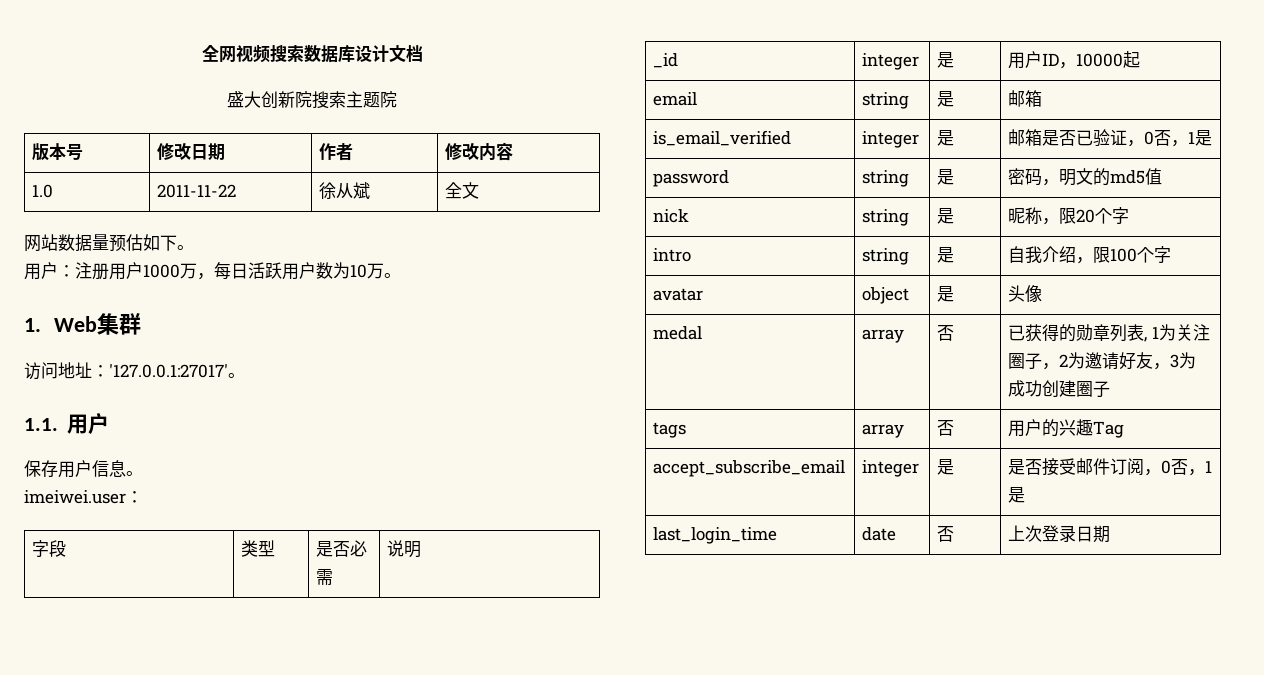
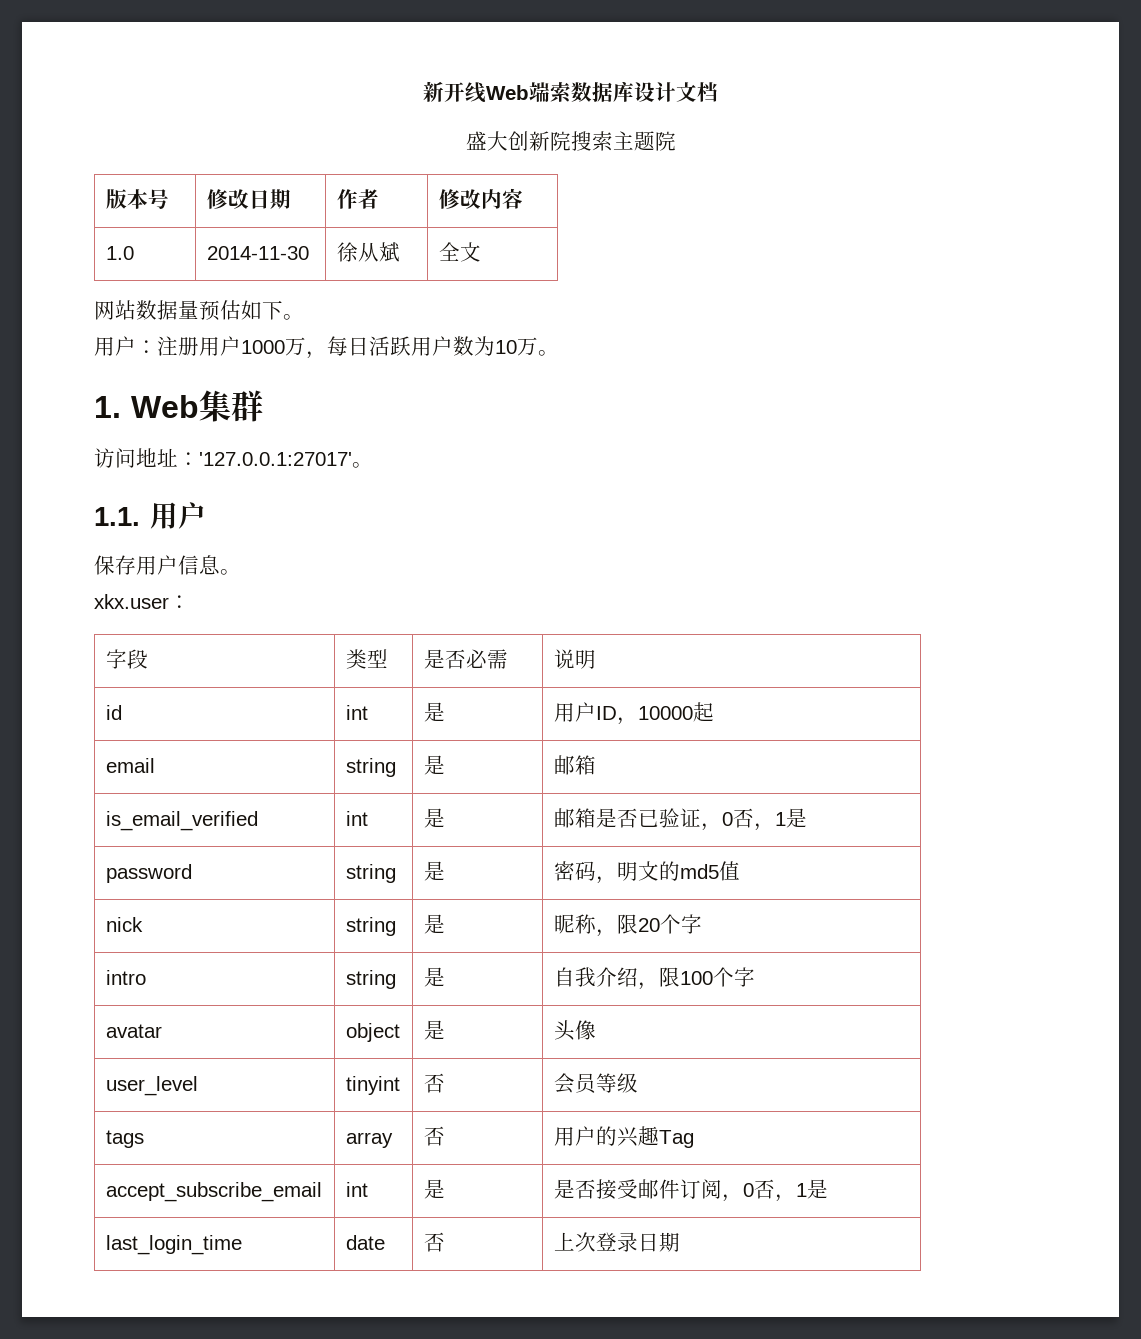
- 全网视频搜索数据库设计文档
+ 新开线Web端索数据库设计文档
- 1.0 | 2011-11-22 | 徐从斌 | 全文
+ 1.0 | 2014-11-30 | 徐从斌 | 全文
- imeiwei.user：
+ xkx.user：
- _id | integer | 是 | 用户ID，10000起
+ id | int | 是 | 用户ID，10000起
- is_email_verified | integer | 是 | 邮箱是否已验证，0否，1是
+ is_email_verified | int | 是 | 邮箱是否已验证，0否，1是
- medal | array | 否 | 已获得的勋章列表, 1为关注圈子，2为邀请好友，3为成功创建圈子
+ user_level | tinyint | 否 | 会员等级
- accept_subscribe_email | integer | 是 | 是否接受邮件订阅，0否，1是
+ accept_subscribe_email | int | 是 | 是否接受邮件订阅，0否，1是

